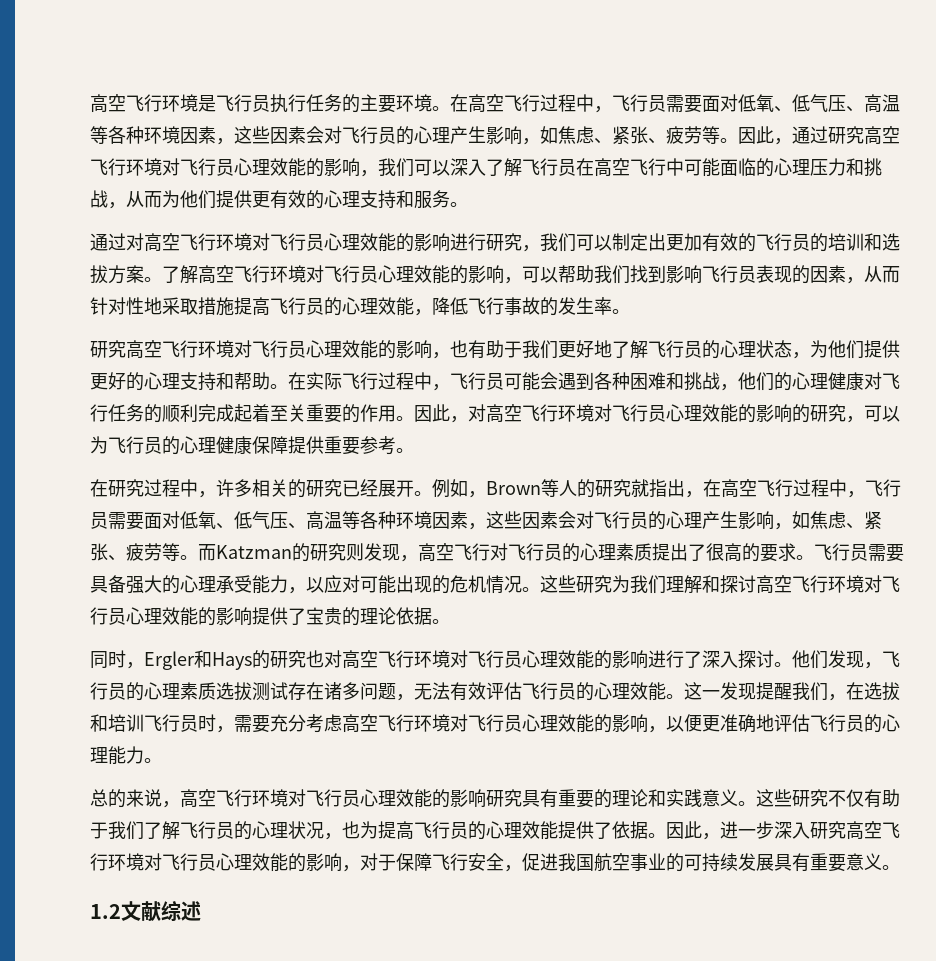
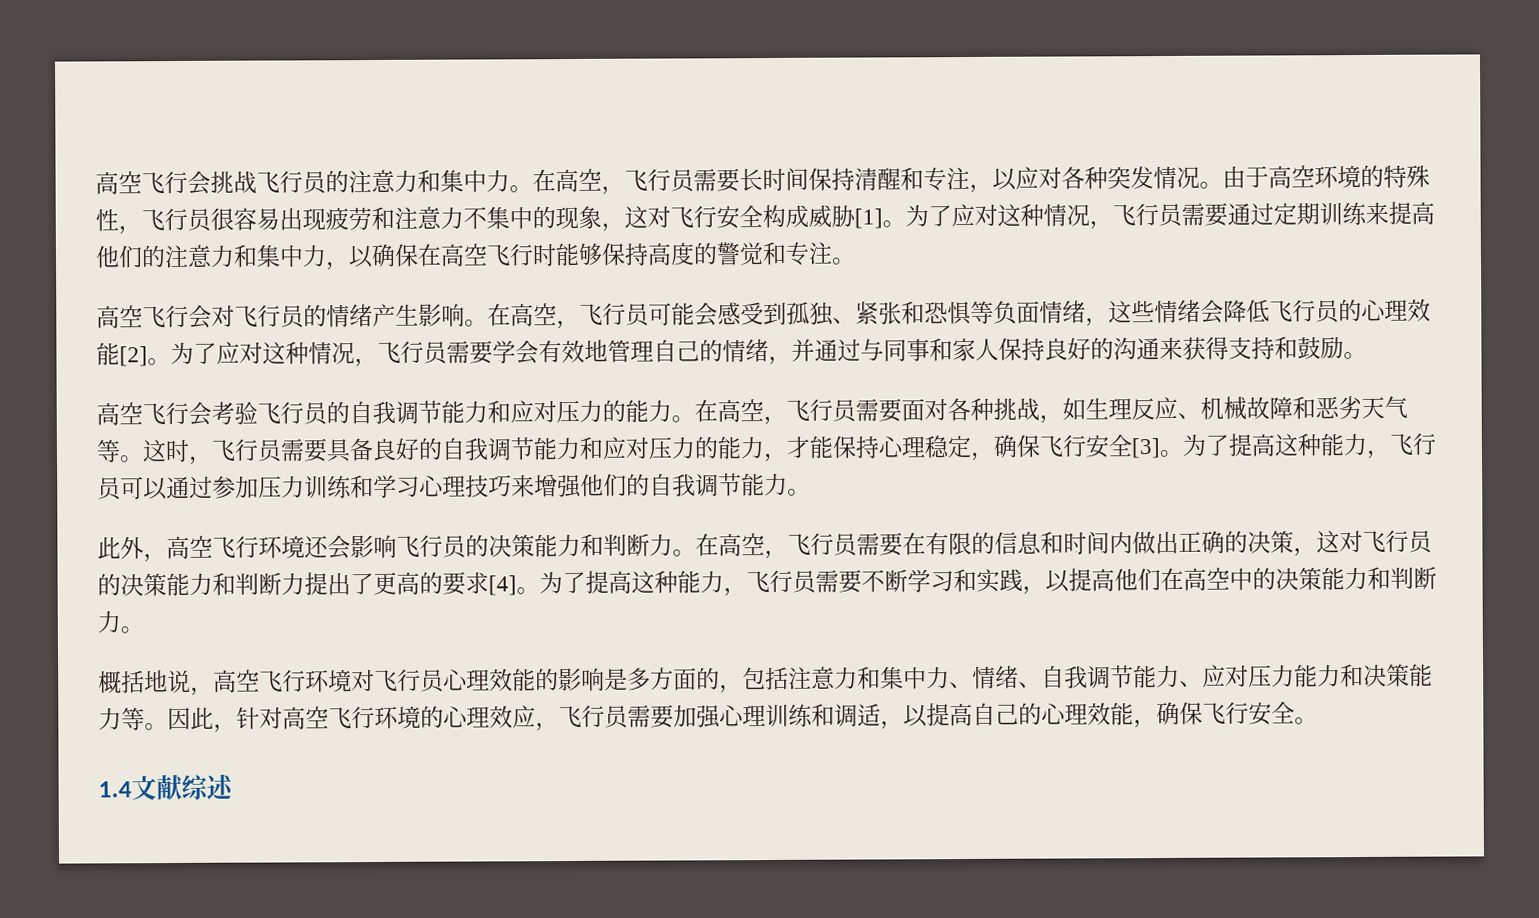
- 高空飞行环境是飞行员执行任务的主要环境。在高空飞行过程中，飞行员需要面对低氧、低气压、高温等各种环境因素，这些因素会对飞行员的心理产生影响，如焦虑、紧张、疲劳等。因此，通过研究高空飞行环境对飞行员心理效能的影响，我们可以深入了解飞行员在高空飞行中可能面临的心理压力和挑战，从而为他们提供更有效的心理支持和服务。
- 通过对高空飞行环境对飞行员心理效能的影响进行研究，我们可以制定出更加有效的飞行员的培训和选拔方案。了解高空飞行环境对飞行员心理效能的影响，可以帮助我们找到影响飞行员表现的因素，从而针对性地采取措施提高飞行员的心理效能，降低飞行事故的发生率。
- 研究高空飞行环境对飞行员心理效能的影响，也有助于我们更好地了解飞行员的心理状态，为他们提供更好的心理支持和帮助。在实际飞行过程中，飞行员可能会遇到各种困难和挑战，他们的心理健康对飞行任务的顺利完成起着至关重要的作用。因此，对高空飞行环境对飞行员心理效能的影响的研究，可以为飞行员的心理健康保障提供重要参考。
- 在研究过程中，许多相关的研究已经展开。例如，Brown等人的研究就指出，在高空飞行过程中，飞行员需要面对低氧、低气压、高温等各种环境因素，这些因素会对飞行员的心理产生影响，如焦虑、紧张、疲劳等。而Katzman的研究则发现，高空飞行对飞行员的心理素质提出了很高的要求。飞行员需要具备强大的心理承受能力，以应对可能出现的危机情况。这些研究为我们理解和探讨高空飞行环境对飞行员心理效能的影响提供了宝贵的理论依据。
- 同时，Ergler和Hays的研究也对高空飞行环境对飞行员心理效能的影响进行了深入探讨。他们发现，飞行员的心理素质选拔测试存在诸多问题，无法有效评估飞行员的心理效能。这一发现提醒我们，在选拔和培训飞行员时，需要充分考虑高空飞行环境对飞行员心理效能的影响，以便更准确地评估飞行员的心理能力。
- 总的来说，高空飞行环境对飞行员心理效能的影响研究具有重要的理论和实践意义。这些研究不仅有助于我们了解飞行员的心理状况，也为提高飞行员的心理效能提供了依据。因此，进一步深入研究高空飞行环境对飞行员心理效能的影响，对于保障飞行安全，促进我国航空事业的可持续发展具有重要意义。
- 1.2文献综述
+ 高空飞行会挑战飞行员的注意力和集中力。在高空，飞行员需要长时间保持清醒和专注，以应对各种突发情况。由于高空环境的特殊性，飞行员很容易出现疲劳和注意力不集中的现象，这对飞行安全构成威胁[1]。为了应对这种情况，飞行员需要通过定期训练来提高他们的注意力和集中力，以确保在高空飞行时能够保持高度的警觉和专注。
+ 高空飞行会对飞行员的情绪产生影响。在高空，飞行员可能会感受到孤独、紧张和恐惧等负面情绪，这些情绪会降低飞行员的心理效能[2]。为了应对这种情况，飞行员需要学会有效地管理自己的情绪，并通过与同事和家人保持良好的沟通来获得支持和鼓励。
+ 高空飞行会考验飞行员的自我调节能力和应对压力的能力。在高空，飞行员需要面对各种挑战，如生理反应、机械故障和恶劣天气等。这时，飞行员需要具备良好的自我调节能力和应对压力的能力，才能保持心理稳定，确保飞行安全[3]。为了提高这种能力，飞行员可以通过参加压力训练和学习心理技巧来增强他们的自我调节能力。
+ 此外，高空飞行环境还会影响飞行员的决策能力和判断力。在高空，飞行员需要在有限的信息和时间内做出正确的决策，这对飞行员的决策能力和判断力提出了更高的要求[4]。为了提高这种能力，飞行员需要不断学习和实践，以提高他们在高空中的决策能力和判断力。
+ 概括地说，高空飞行环境对飞行员心理效能的影响是多方面的，包括注意力和集中力、情绪、自我调节能力、应对压力能力和决策能力等。因此，针对高空飞行环境的心理效应，飞行员需要加强心理训练和调适，以提高自己的心理效能，确保飞行安全。
+ 1.4文献综述

